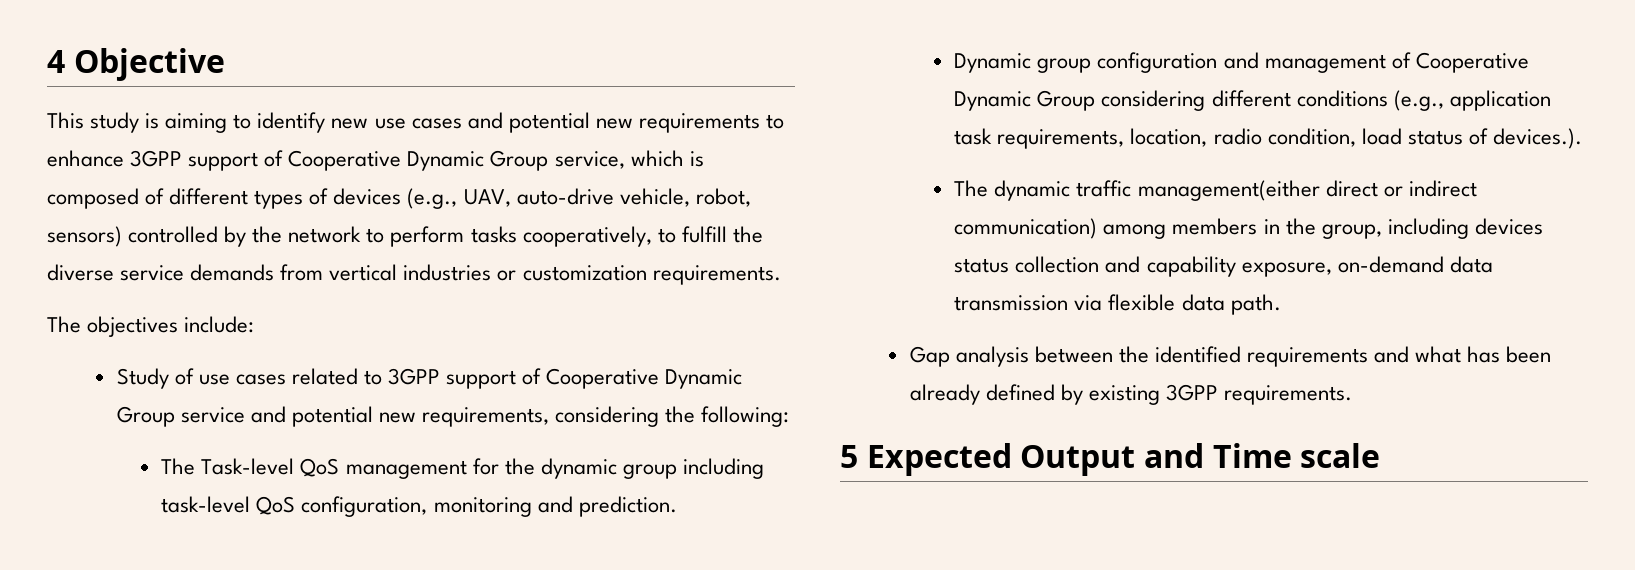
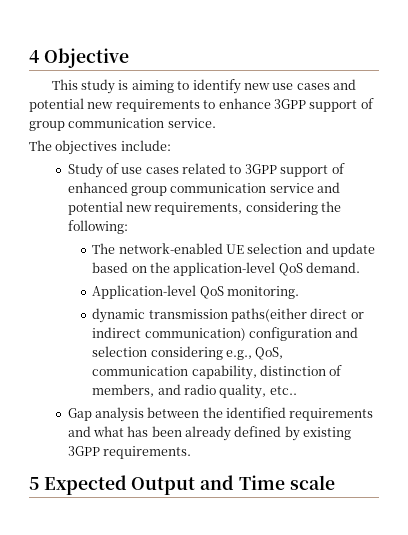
- This study is aiming to identify new use cases and potential new requirements to enhance 3GPP support of Cooperative Dynamic Group service, which is composed of different types of devices (e.g., UAV, auto-drive vehicle, robot, sensors) controlled by the network to perform tasks cooperatively, to fulfill the diverse service demands from vertical industries or customization requirements.
+ This study is aiming to identify new use cases and potential new requirements to enhance 3GPP support of group communication service.
- Study of use cases related to 3GPP support of Cooperative Dynamic Group service and potential new requirements, considering the following:
+ Study of use cases related to 3GPP support of enhanced group communication service and potential new requirements, considering the following:
- The Task-level QoS management for the dynamic group including task-level QoS configuration, monitoring and prediction.
- Dynamic group configuration and management of Cooperative Dynamic Group considering different conditions (e.g., application task requirements, location, radio condition, load status of devices.).
- The dynamic traffic management(either direct or indirect communication) among members in the group, including devices status collection and capability exposure, on-demand data transmission via flexible data path.
+ The network-enabled UE selection and update based on the application-level QoS demand.
+ Application-level QoS monitoring.
+ dynamic transmission paths(either direct or indirect communication) configuration and selection considering e.g., QoS, communication capability, distinction of members, and radio quality, etc..

